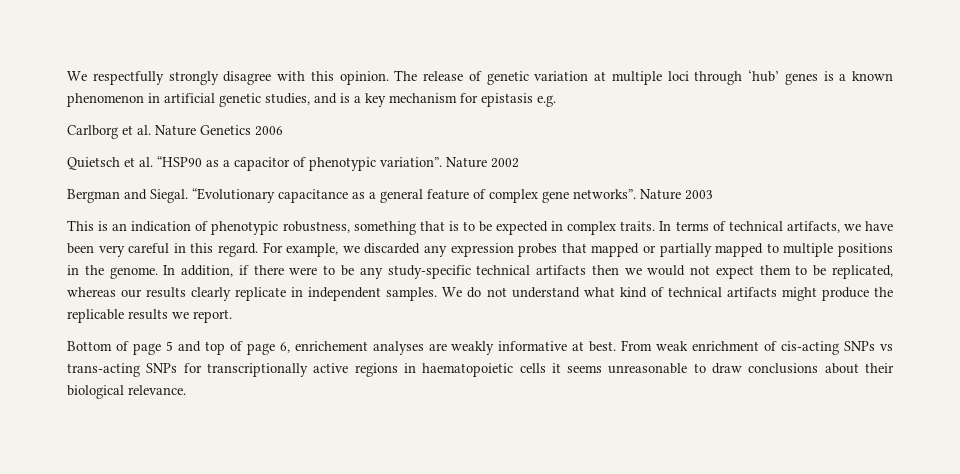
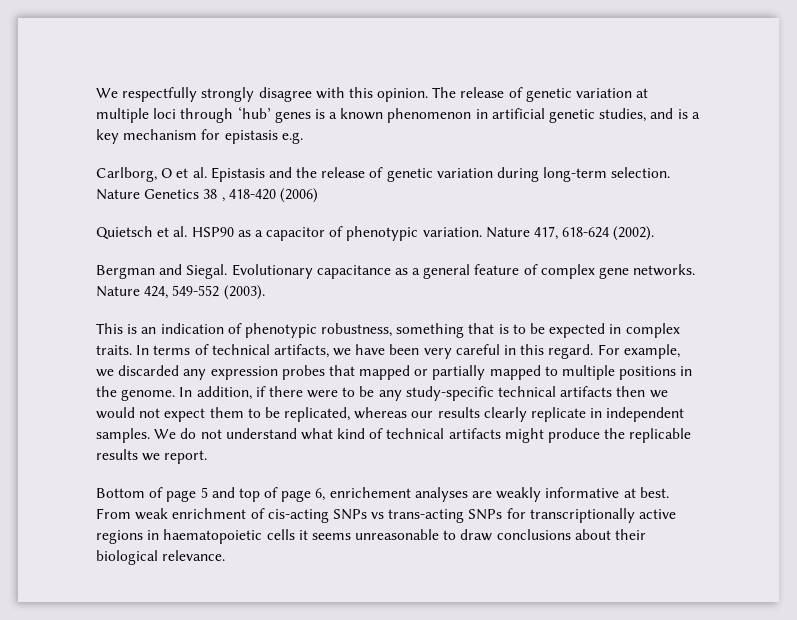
- Carlborg et al. Nature Genetics 2006
+ Carlborg, O et al. Epistasis and the release of genetic variation during long-term selection. Nature Genetics 38 , 418-420 (2006)
- Quietsch et al. “HSP90 as a capacitor of phenotypic variation”. Nature 2002
+ Quietsch et al. HSP90 as a capacitor of phenotypic variation. Nature 417, 618-624 (2002).
- “Evolutionary capacitance as a general feature of complex gene networks”. Nature 2003
+ Evolutionary capacitance as a general feature of complex gene networks. Nature 424, 549-552 (2003).

